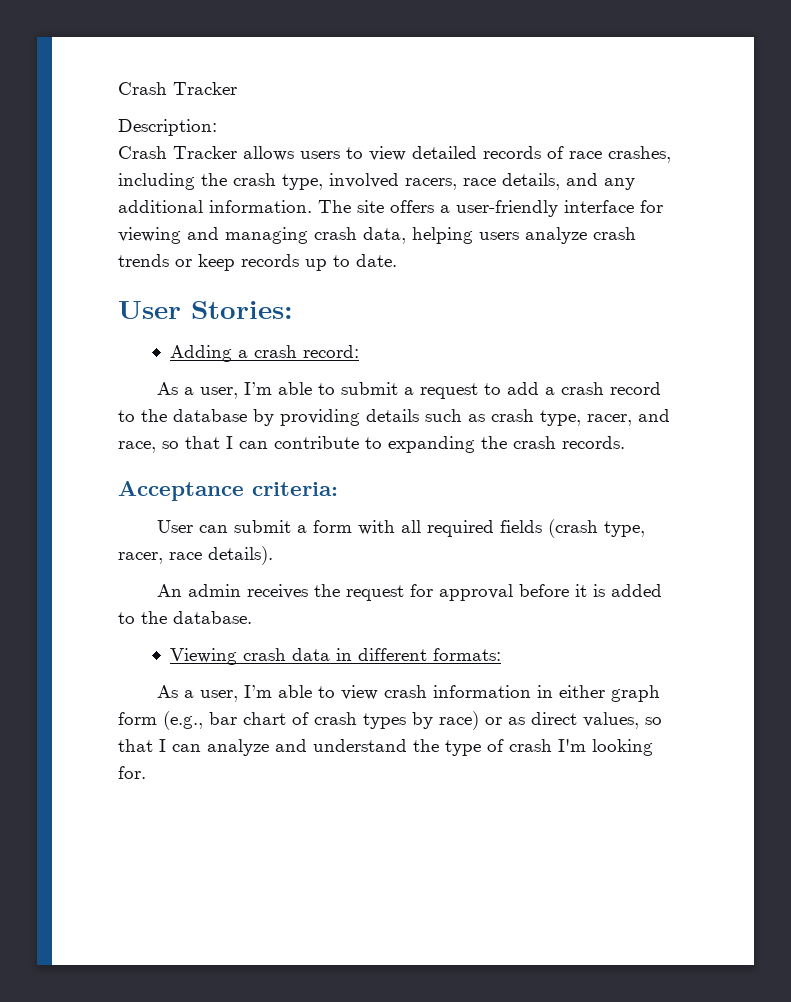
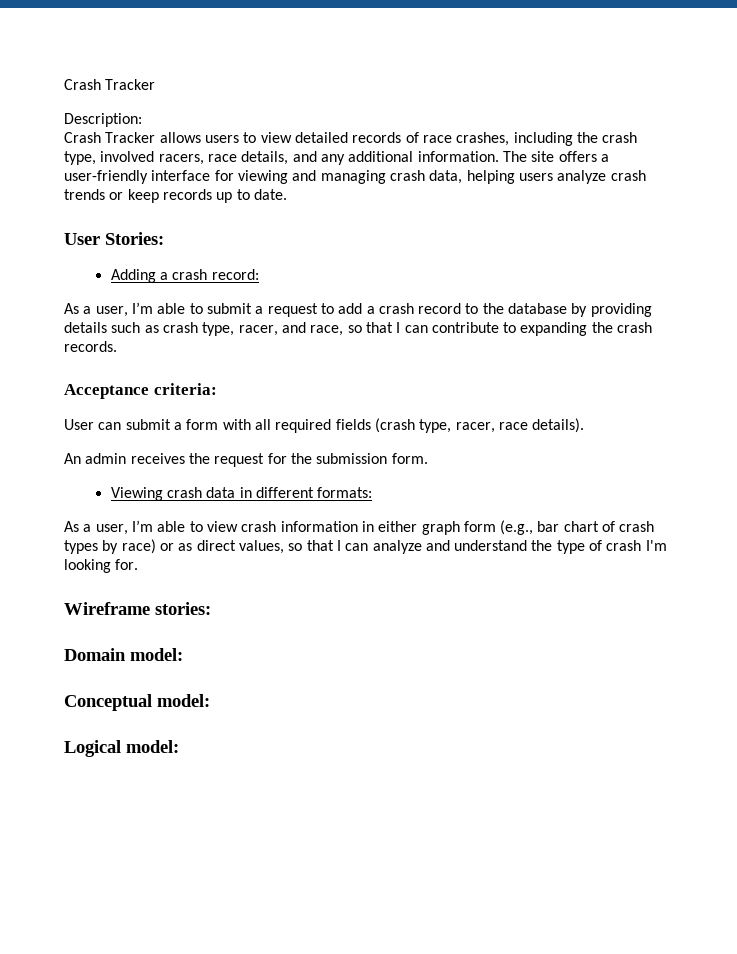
- An admin receives the request for approval before it is added to the database.
+ An admin receives the request for the submission form.
+ Wireframe stories:
+ Domain model:
+ Conceptual model:
+ Logical model:

